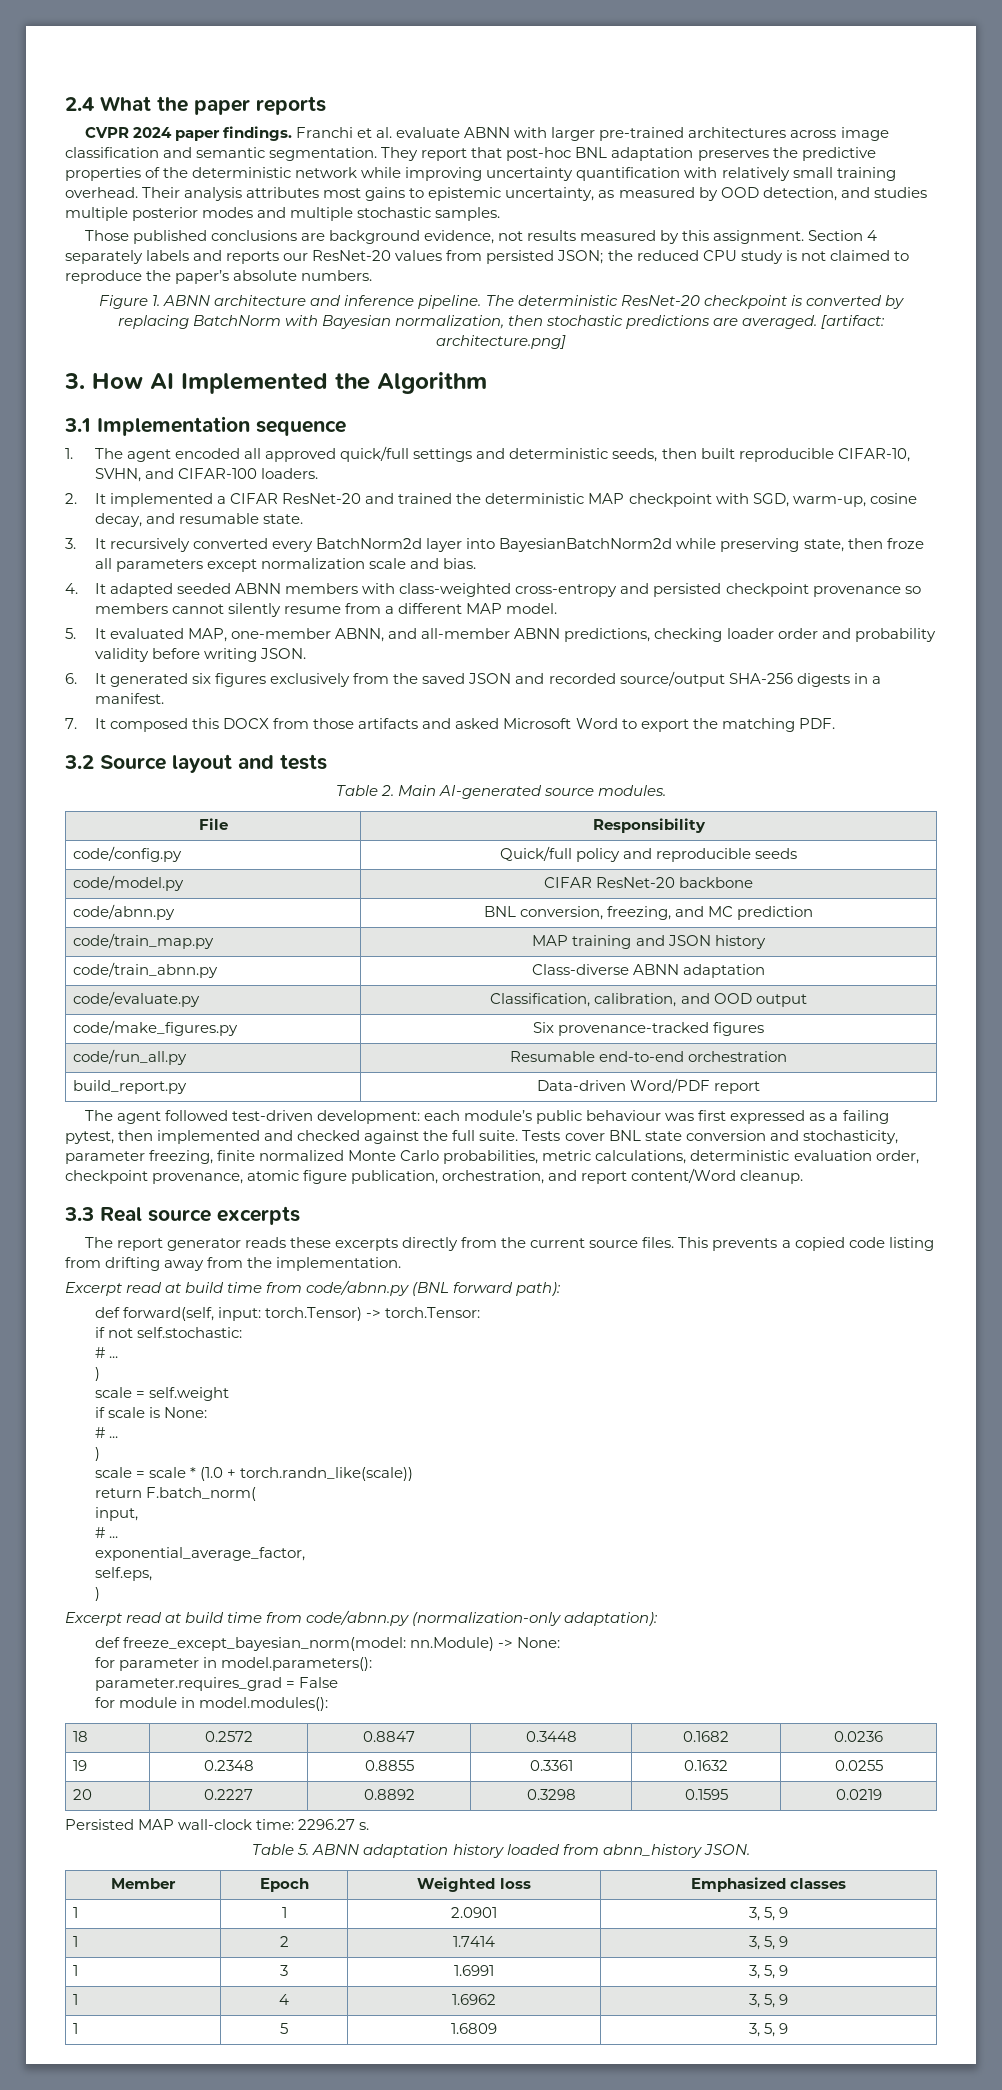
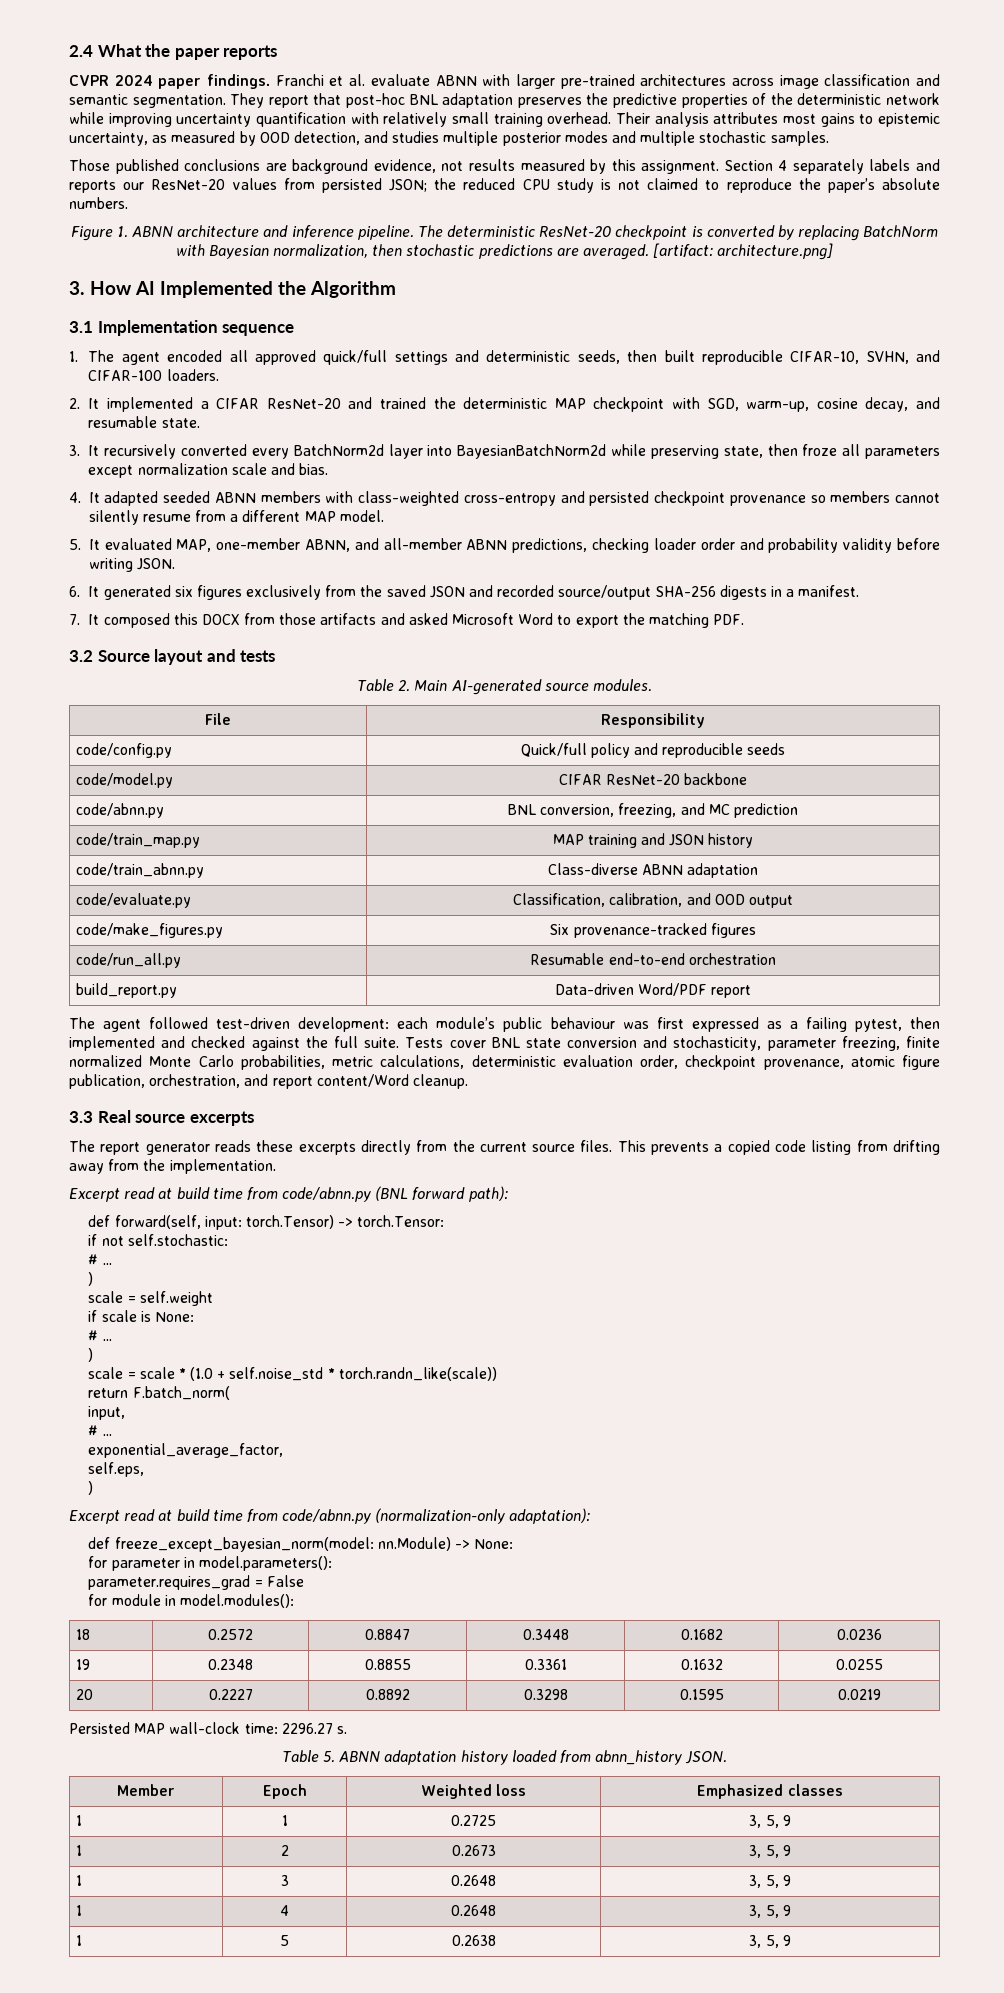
- scale = scale * (1.0 + torch.randn_like(scale))
+ scale = scale * (1.0 + self.noise_std * torch.randn_like(scale))
- 1 | 1 | 2.0901 | 3, 5, 9
+ 1 | 1 | 0.2725 | 3, 5, 9
- 1 | 2 | 1.7414 | 3, 5, 9
+ 1 | 2 | 0.2673 | 3, 5, 9
- 1 | 3 | 1.6991 | 3, 5, 9
+ 1 | 3 | 0.2648 | 3, 5, 9
- 1 | 4 | 1.6962 | 3, 5, 9
+ 1 | 4 | 0.2648 | 3, 5, 9
- 1 | 5 | 1.6809 | 3, 5, 9
+ 1 | 5 | 0.2638 | 3, 5, 9

